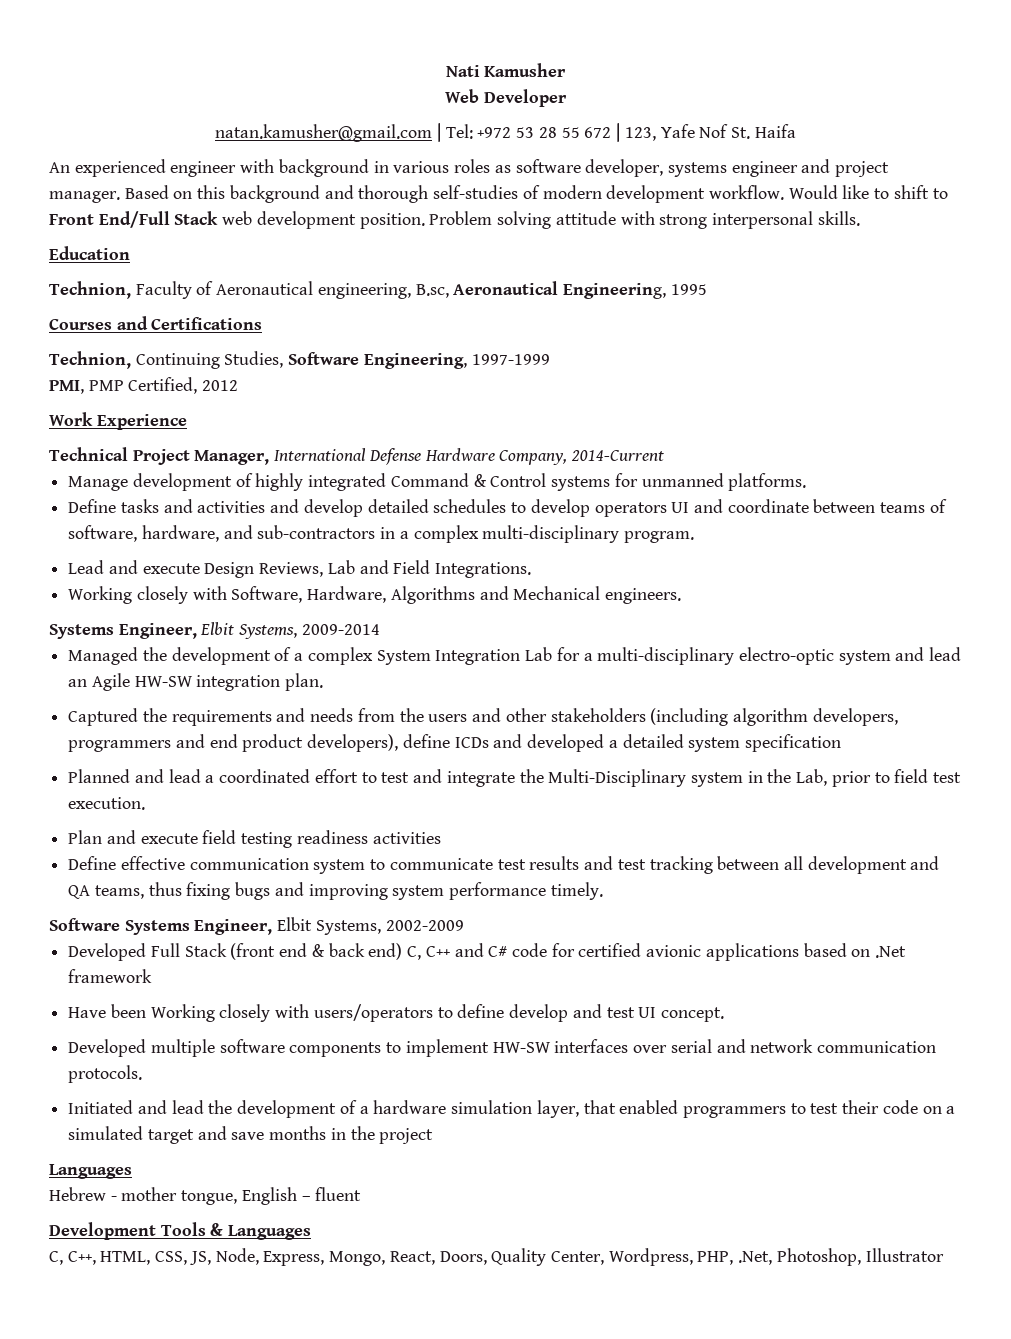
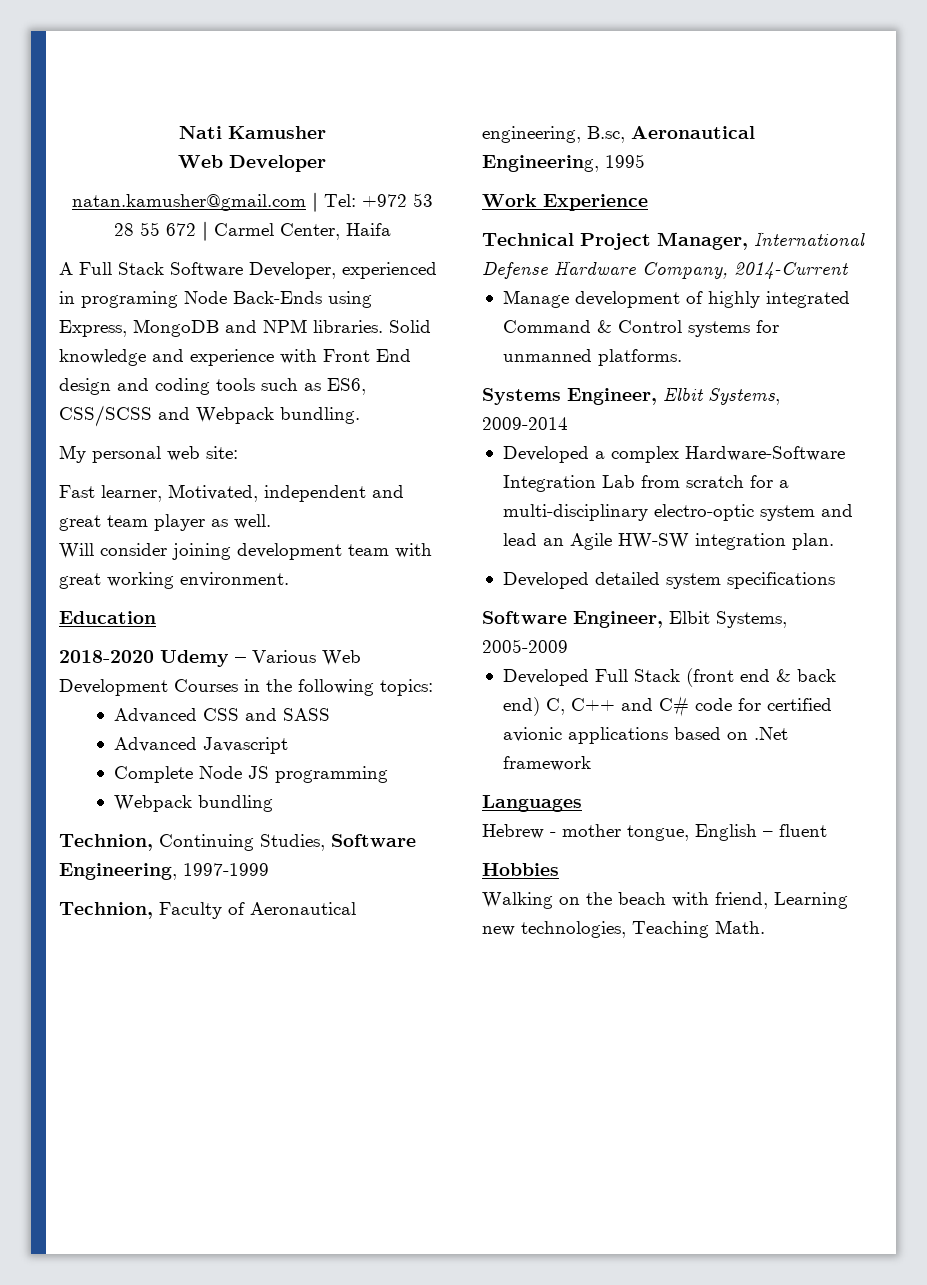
- natan.kamusher@gmail.com | Tel: +972 53 28 55 672 | 123, Yafe Nof St. Haifa
- An experienced engineer with background in various roles as software developer, systems engineer and project manager. Based on this background and thorough self-studies of modern development workflow. Would like to shift to Front End/Full Stack web development position. Problem solving attitude with strong interpersonal skills.
+ natan.kamusher@gmail.com | Tel: +972 53 28 55 672 | Carmel Center, Haifa
+ A Full Stack Software Developer, experienced in programing Node Back-Ends using Express, MongoDB and NPM libraries. Solid knowledge and experience with Front End design and coding tools such as ES6, CSS/SCSS and Webpack bundling.
+ My personal web site:
+ Fast learner, Motivated, independent and great team player as well.
+ Will consider joining development team with great working environment.
  Education
+ 2018-2020 Udemy – Various Web Development Courses in the following topics:
+ Advanced CSS and SASS
+ Advanced Javascript
+ Complete Node JS programming
+ Webpack bundling
+ Technion, Continuing Studies, Software Engineering, 1997-1999
- Courses and Certifications
- Technion, Continuing Studies, Software Engineering, 1997-1999
- PMI, PMP Certified, 2012
- Define tasks and activities and develop detailed schedules to develop operators UI and coordinate between teams of software, hardware, and sub-contractors in a complex multi-disciplinary program.
- Lead and execute Design Reviews, Lab and Field Integrations.
- Working closely with Software, Hardware, Algorithms and Mechanical engineers.
- Managed the development of a complex System Integration Lab for a multi-disciplinary electro-optic system and lead an Agile HW-SW integration plan.
+ Developed a complex Hardware-Software Integration Lab from scratch for a multi-disciplinary electro-optic system and lead an Agile HW-SW integration plan.
- Captured the requirements and needs from the users and other stakeholders (including algorithm developers, programmers and end product developers), define ICDs and developed a detailed system specification
- Planned and lead a coordinated effort to test and integrate the Multi-Disciplinary system in the Lab, prior to field test execution.
- Plan and execute field testing readiness activities
- Define effective communication system to communicate test results and test tracking between all development and QA teams, thus fixing bugs and improving system performance timely.
- Software Systems Engineer, Elbit Systems, 2002-2009
+ Developed detailed system specifications
+ Software Engineer, Elbit Systems, 2005-2009
- Have been Working closely with users/operators to define develop and test UI concept.
- Developed multiple software components to implement HW-SW interfaces over serial and network communication protocols.
- Initiated and lead the development of a hardware simulation layer, that enabled programmers to test their code on a simulated target and save months in the project
- Development Tools & Languages
- C, C++, HTML, CSS, JS, Node, Express, Mongo, React, Doors, Quality Center, Wordpress, PHP, .Net, Photoshop, Illustrator
+ Hobbies
+ Walking on the beach with friend, Learning new technologies, Teaching Math.

